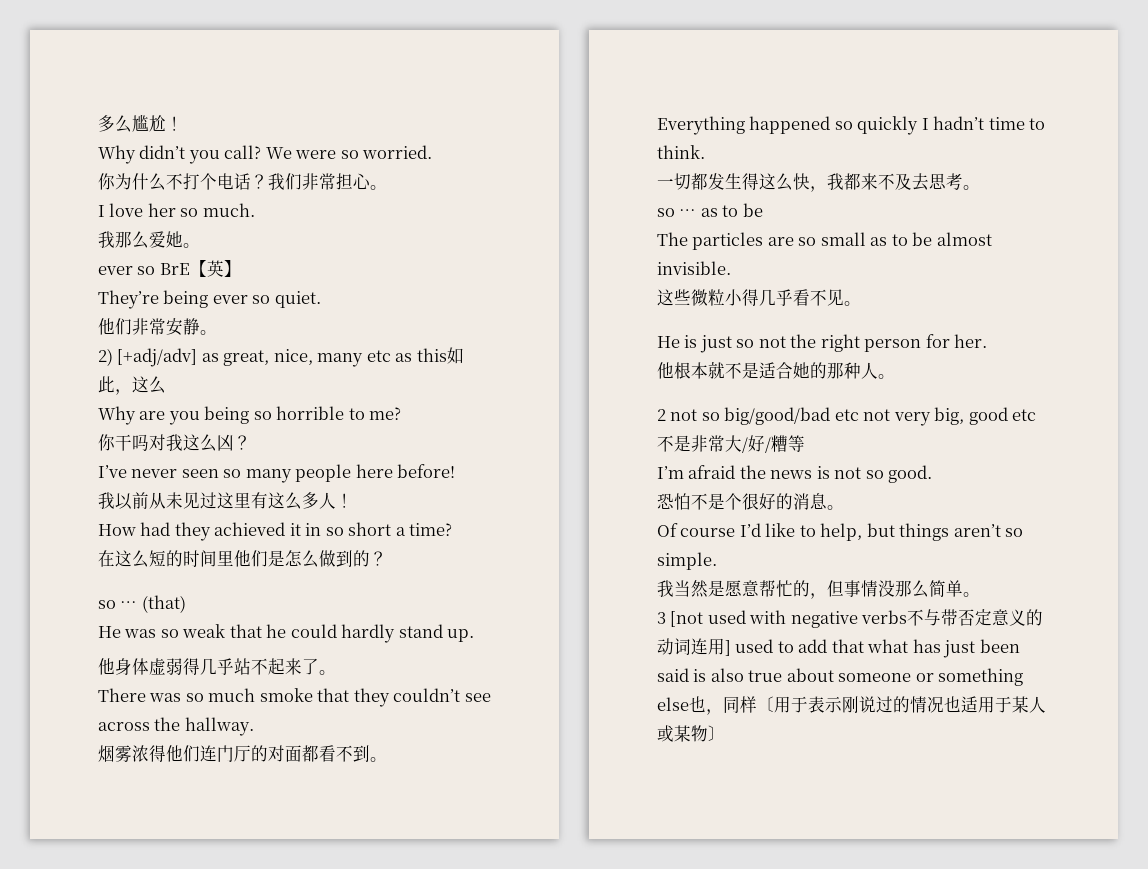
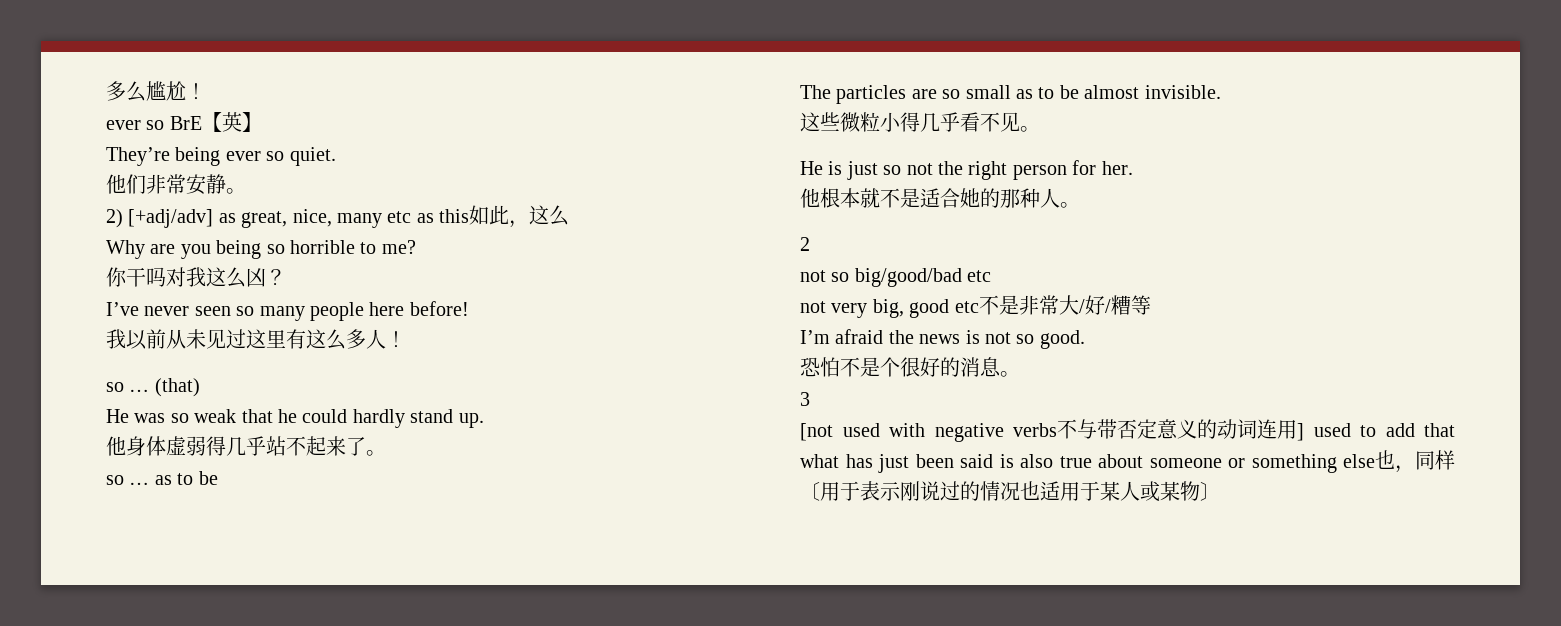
- Why didn’t you call? We were so worried.
- 你为什么不打个电话？我们非常担心。
- I love her so much.
- 我那么爱她。
- How had they achieved it in so short a time?
- 在这么短的时间里他们是怎么做到的？
- There was so much smoke that they couldn’t see across the hallway.
- 烟雾浓得他们连门厅的对面都看不到。
- Everything happened so quickly I hadn’t time to think.
- 一切都发生得这么快，我都来不及去思考。
- 2 not so big/good/bad etc not very big, good etc不是非常大/好/糟等
+ 2
+ not so big/good/bad etc
+ not very big, good etc不是非常大/好/糟等
- Of course I’d like to help, but things aren’t so simple.
- 我当然是愿意帮忙的，但事情没那么简单。
- 3 [not used with negative verbs不与带否定意义的动词连用] used to add that what has just been said is also true about someone or something else也，同样〔用于表示刚说过的情况也适用于某人或某物〕
+ 3
+ [not used with negative verbs不与带否定意义的动词连用] used to add that what has just been said is also true about someone or something else也，同样〔用于表示刚说过的情况也适用于某人或某物〕

